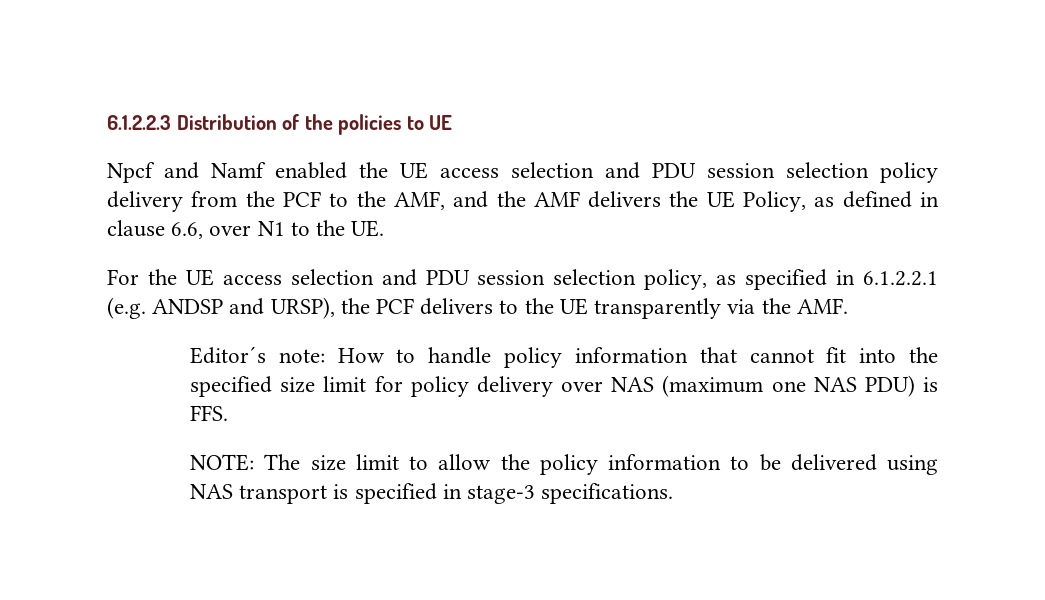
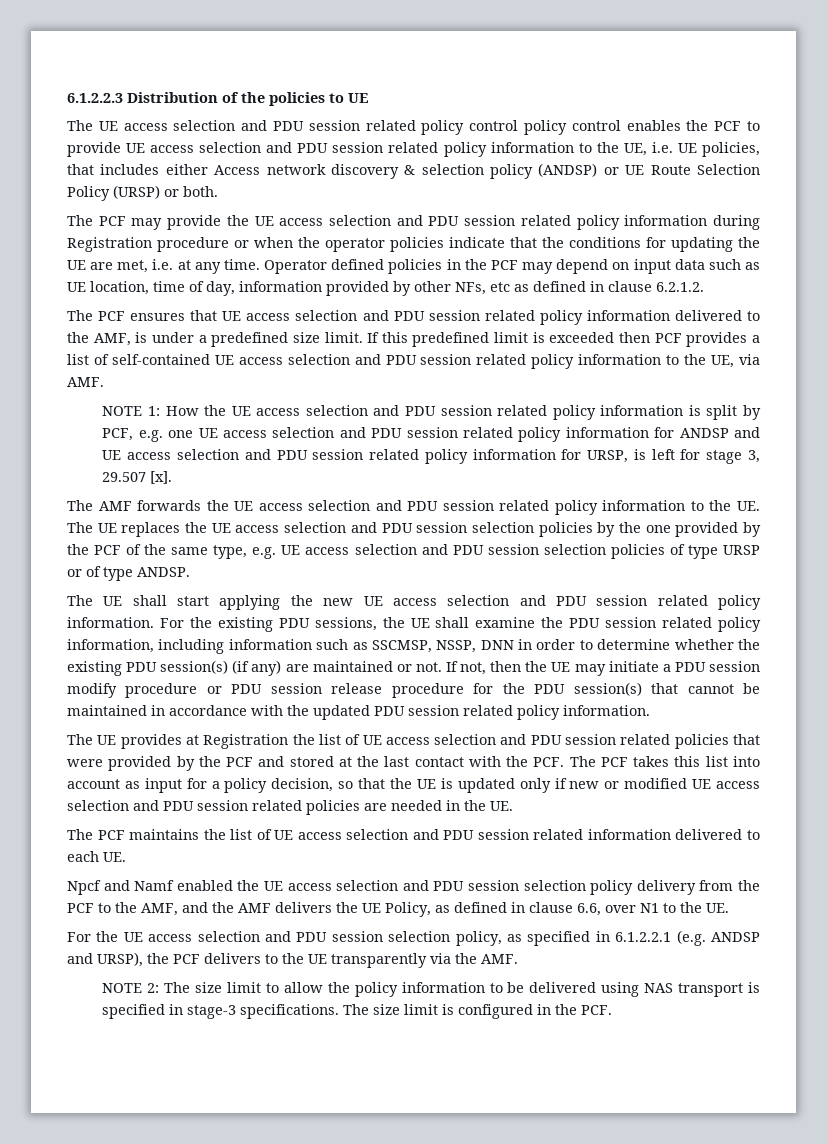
+ The UE access selection and PDU session related policy control policy control enables the PCF to provide UE access selection and PDU session related policy information to the UE, i.e. UE policies, that includes either Access network discovery & selection policy (ANDSP) or UE Route Selection Policy (URSP) or both.
+ The PCF may provide the UE access selection and PDU session related policy information during Registration procedure or when the operator policies indicate that the conditions for updating the UE are met, i.e. at any time. Operator defined policies in the PCF may depend on input data such as UE location, time of day, information provided by other NFs, etc as defined in clause 6.2.1.2.
+ The PCF ensures that UE access selection and PDU session related policy information delivered to the AMF, is under a predefined size limit. If this predefined limit is exceeded then PCF provides a list of self-contained UE access selection and PDU session related policy information to the UE, via AMF.
+ NOTE 1: How the UE access selection and PDU session related policy information is split by PCF, e.g. one UE access selection and PDU session related policy information for ANDSP and UE access selection and PDU session related policy information for URSP, is left for stage 3, 29.507 [x].
+ The AMF forwards the UE access selection and PDU session related policy information to the UE. The UE replaces the UE access selection and PDU session selection policies by the one provided by the PCF of the same type, e.g. UE access selection and PDU session selection policies of type URSP or of type ANDSP.
+ The UE shall start applying the new UE access selection and PDU session related policy information. For the existing PDU sessions, the UE shall examine the PDU session related policy information, including information such as SSCMSP, NSSP, DNN in order to determine whether the existing PDU session(s) (if any) are maintained or not. If not, then the UE may initiate a PDU session modify procedure or PDU session release procedure for the PDU session(s) that cannot be maintained in accordance with the updated PDU session related policy information.
+ The UE provides at Registration the list of UE access selection and PDU session related policies that were provided by the PCF and stored at the last contact with the PCF. The PCF takes this list into account as input for a policy decision, so that the UE is updated only if new or modified UE access selection and PDU session related policies are needed in the UE.
+ The PCF maintains the list of UE access selection and PDU session related information delivered to each UE.
- Editor´s note: How to handle policy information that cannot fit into the specified size limit for policy delivery over NAS (maximum one NAS PDU) is FFS.
- NOTE: The size limit to allow the policy information to be delivered using NAS transport is specified in stage-3 specifications.
+ NOTE 2: The size limit to allow the policy information to be delivered using NAS transport is specified in stage-3 specifications.
+ The size limit is configured in the PCF.

